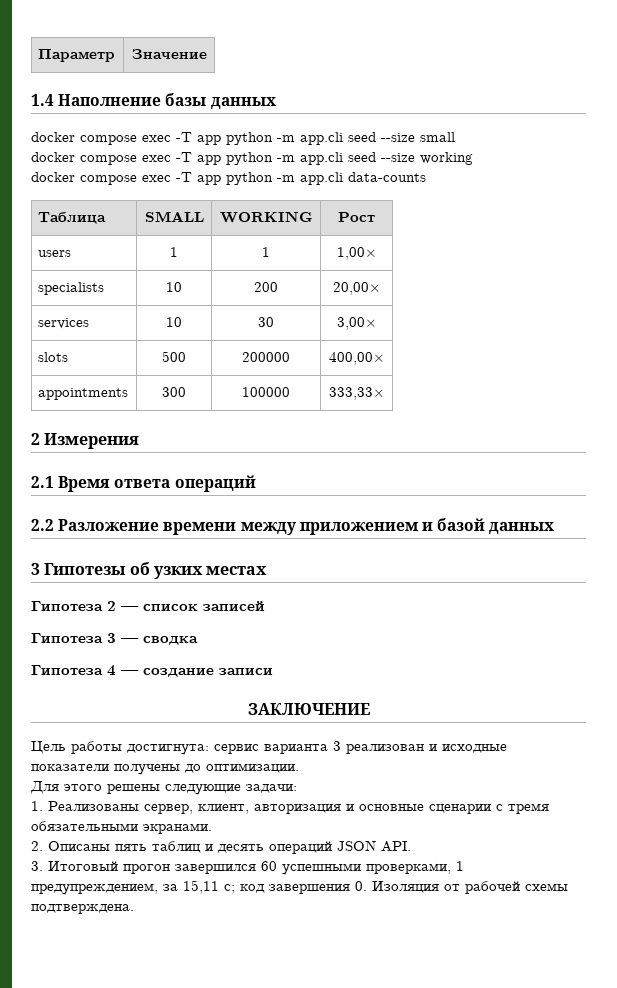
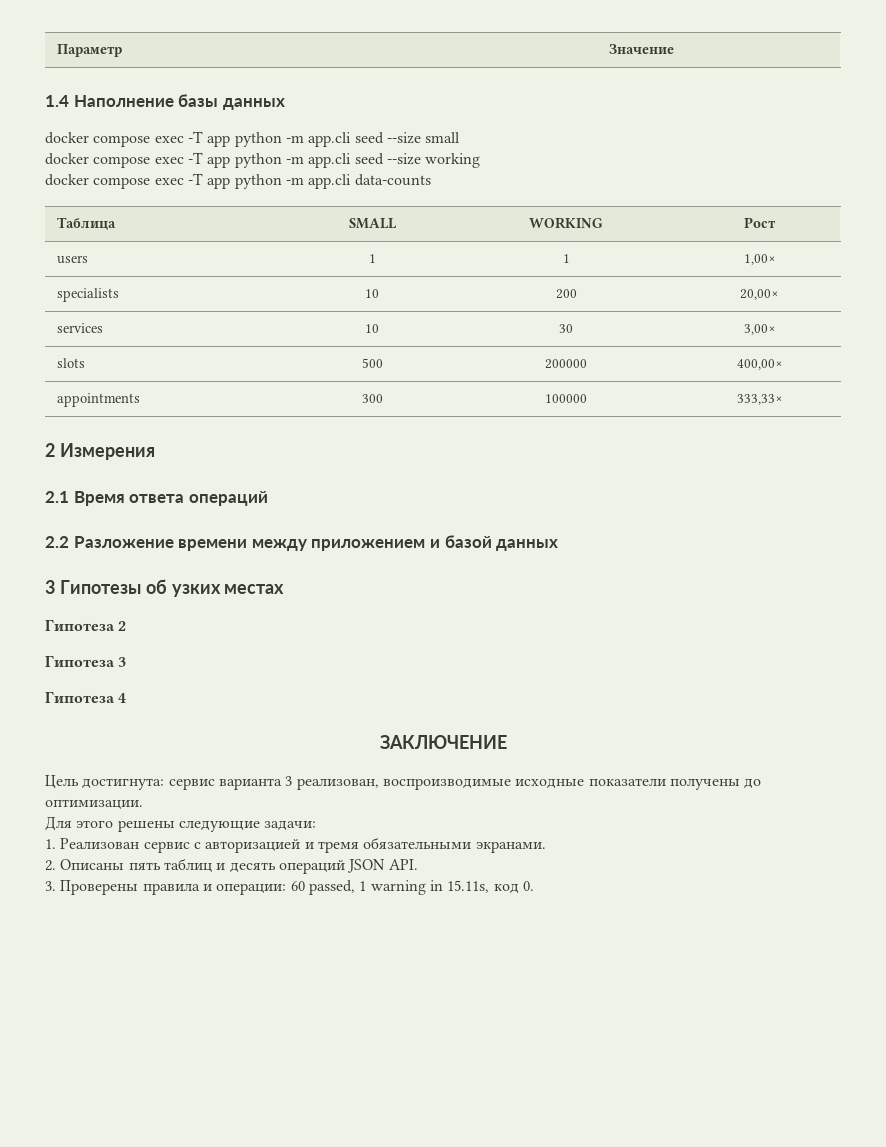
- Гипотеза 2 — список записей
+ Гипотеза 2
- Гипотеза 3 — сводка
+ Гипотеза 3
- Гипотеза 4 — создание записи
+ Гипотеза 4
- Цель работы достигнута: сервис варианта 3 реализован и исходные показатели получены до оптимизации.
+ Цель достигнута: сервис варианта 3 реализован, воспроизводимые исходные показатели получены до оптимизации.
- 1. Реализованы сервер, клиент, авторизация и основные сценарии с тремя обязательными экранами.
+ 1. Реализован сервис с авторизацией и тремя обязательными экранами.
- 3. Итоговый прогон завершился 60 успешными проверками, 1 предупреждением, за 15,11 с; код завершения 0. Изоляция от рабочей схемы подтверждена.
+ 3. Проверены правила и операции: 60 passed, 1 warning in 15.11s, код 0.

